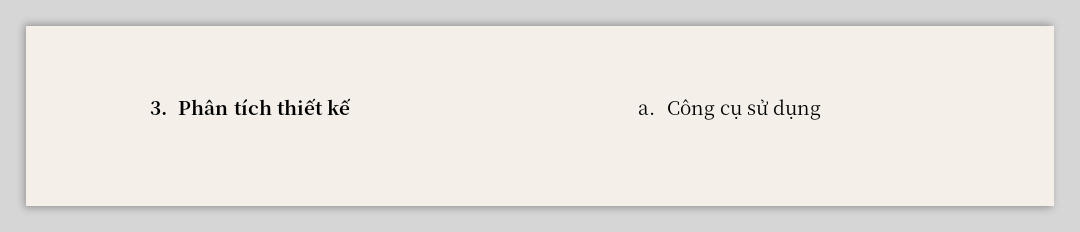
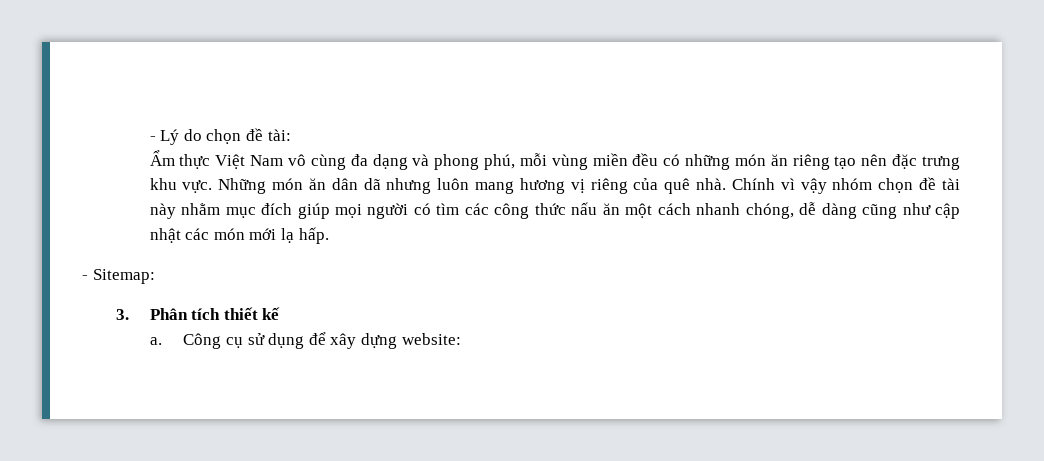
+ - Lý do chọn đề tài:
+ Ẩm thực Việt Nam vô cùng đa dạng và phong phú, mỗi vùng miền đều có những món ăn riêng tạo nên đặc trưng khu vực. Những món ăn dân dã nhưng luôn mang hương vị riêng của quê nhà. Chính vì vậy nhóm chọn đề tài này nhằm mục đích giúp mọi người có tìm các công thức nấu ăn một cách nhanh chóng, dễ dàng cũng như cập nhật các món mới lạ hấp.
+ - Sitemap:
- Công cụ sử dụng
+ Công cụ sử dụng để xây dựng website:

